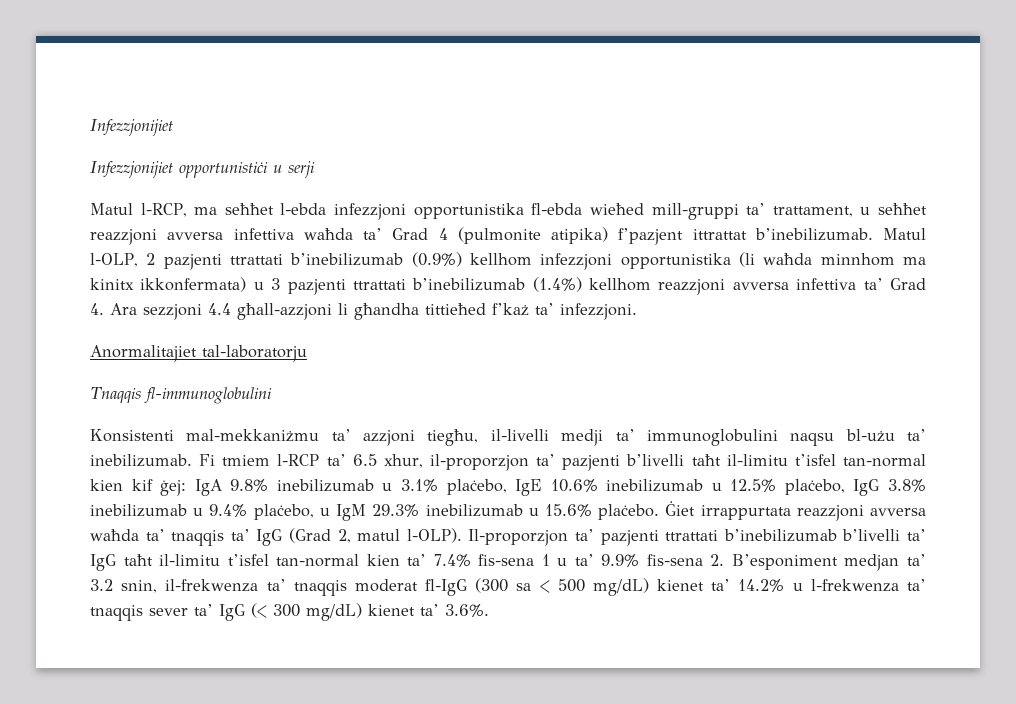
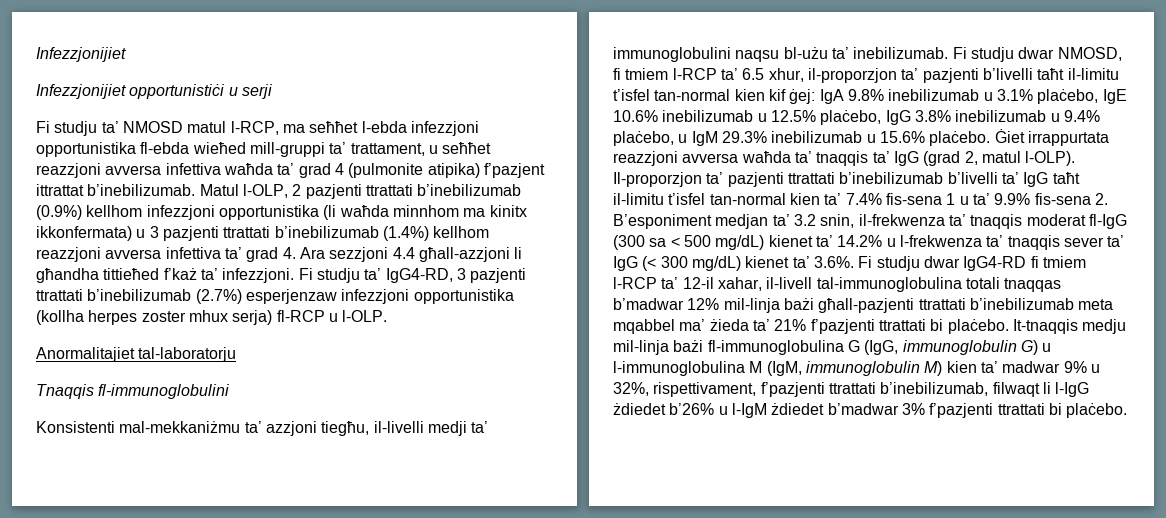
- Matul l-RCP, ma seħħet l-ebda infezzjoni opportunistika fl-ebda wieħed mill-gruppi ta’ trattament, u seħħet reazzjoni avversa infettiva waħda ta’ Grad 4 (pulmonite atipika) f’pazjent ittrattat b’inebilizumab.
+ Fi studju ta’ NMOSD matul l-RCP, ma seħħet l-ebda infezzjoni opportunistika fl-ebda wieħed mill-gruppi ta’ trattament, u seħħet reazzjoni avversa infettiva waħda ta’ grad 4 (pulmonite atipika) f’pazjent ittrattat b’inebilizumab.
- Matul l-OLP, 2 pazjenti ttrattati b’inebilizumab (0.9%) kellhom infezzjoni opportunistika (li waħda minnhom ma kinitx ikkonfermata) u 3 pazjenti ttrattati b’inebilizumab (1.4%) kellhom reazzjoni avversa infettiva ta’ Grad 4. Ara sezzjoni 4.4 għall-azzjoni li għandha tittieħed f’każ ta’ infezzjoni.
+ Matul l-OLP, 2 pazjenti ttrattati b’inebilizumab (0.9%) kellhom infezzjoni opportunistika (li waħda minnhom ma kinitx ikkonfermata) u 3 pazjenti ttrattati b’inebilizumab (1.4%) kellhom reazzjoni avversa infettiva ta’ grad 4. Ara sezzjoni 4.4 għall-azzjoni li għandha tittieħed f’każ ta’ infezzjoni. Fi studju ta’ IgG4-RD, 3 pazjenti ttrattati b’inebilizumab (2.7%) esperjenzaw infezzjoni opportunistika (kollha herpes zoster mhux serja) fl-RCP u l-OLP.
- Fi tmiem l-RCP ta’ 6.5 xhur, il-proporzjon ta’ pazjenti b’livelli taħt il-limitu t’isfel tan-normal kien kif ġej: IgA 9.8% inebilizumab u 3.1% plaċebo, IgE 10.6% inebilizumab u 12.5% plaċebo, IgG 3.8% inebilizumab u 9.4% plaċebo, u IgM 29.3% inebilizumab u 15.6% plaċebo.
+ Fi studju dwar NMOSD, fi tmiem l-RCP ta’ 6.5 xhur, il-proporzjon ta’ pazjenti b’livelli taħt il-limitu t’isfel tan-normal kien kif ġej: IgA 9.8% inebilizumab u 3.1% plaċebo, IgE 10.6% inebilizumab u 12.5% plaċebo, IgG 3.8% inebilizumab u 9.4% plaċebo, u IgM 29.3% inebilizumab u 15.6% plaċebo.
- Ġiet irrappurtata reazzjoni avversa waħda ta’ tnaqqis ta’ IgG (Grad 2, matul l-OLP).
+ Ġiet irrappurtata reazzjoni avversa waħda ta’ tnaqqis ta’ IgG (grad 2, matul l-OLP).
- Il-proporzjon ta’ pazjenti ttrattati b’inebilizumab b’livelli ta’ IgG taħt il-limitu t’isfel tan-normal kien ta’ 7.4% fis-sena 1 u ta’ 9.9% fis-sena 2. B’esponiment medjan ta’ 3.2 snin, il-frekwenza ta’ tnaqqis moderat fl-IgG (300 sa < 500 mg/dL) kienet ta’ 14.2% u l-frekwenza ta’ tnaqqis sever ta’ IgG (< 300 mg/dL) kienet ta’ 3.6%.
+ Il-proporzjon ta’ pazjenti ttrattati b’inebilizumab b’livelli ta’ IgG taħt il-limitu t’isfel tan-normal kien ta’ 7.4% fis-sena 1 u ta’ 9.9% fis-sena 2. B’esponiment medjan ta’ 3.2 snin, il-frekwenza ta’ tnaqqis moderat fl-IgG (300 sa < 500 mg/dL) kienet ta’ 14.2% u l-frekwenza ta’ tnaqqis sever ta’ IgG (< 300 mg/dL) kienet ta’ 3.6%. Fi studju dwar IgG4-RD fi tmiem l-RCP ta’ 12-il xahar, il-livell tal-immunoglobulina totali tnaqqas b’madwar 12% mil-linja bażi għall-pazjenti ttrattati b’inebilizumab meta mqabbel ma’ żieda ta’ 21% f’pazjenti ttrattati bi plaċebo. It-tnaqqis medju mil-linja bażi fl-immunoglobulina G (IgG, immunoglobulin G) u l-immunoglobulina M (IgM, immunoglobulin M) kien ta’ madwar 9% u 32%, rispettivament, f’pazjenti ttrattati b’inebilizumab, filwaqt li l-IgG żdiedet b’26% u l-IgM żdiedet b’madwar 3% f’pazjenti ttrattati bi plaċebo.

